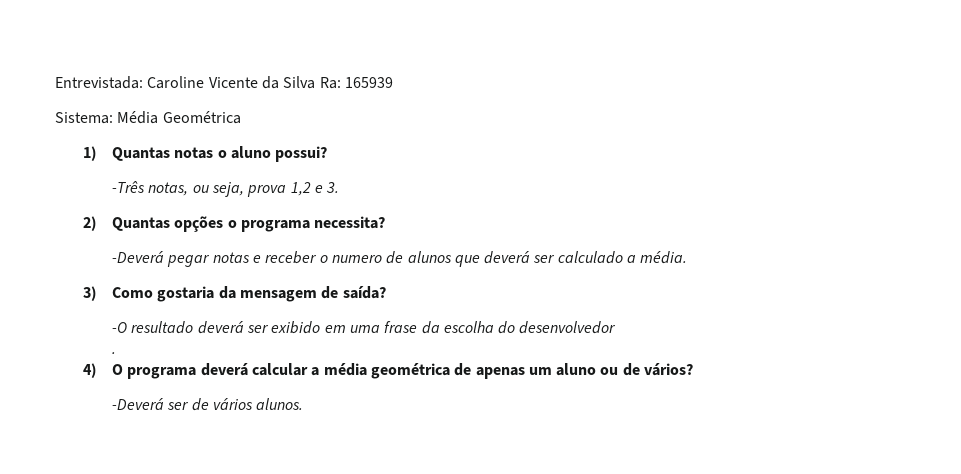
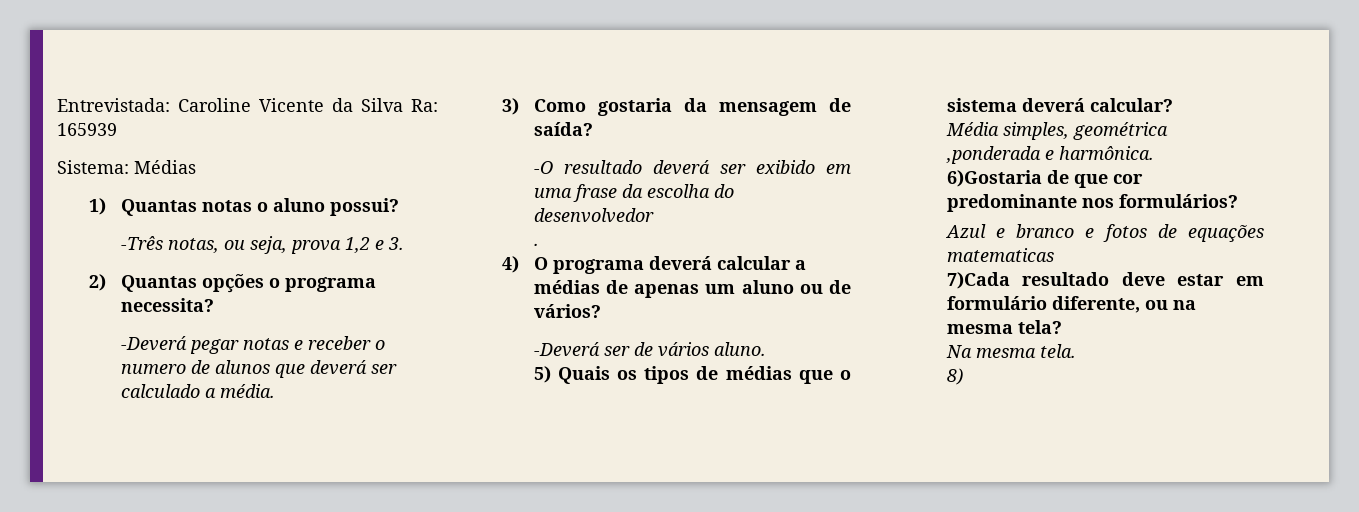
- Sistema: Média Geométrica
+ Sistema: Médias
- 4) O programa deverá calcular a média geométrica de apenas um aluno ou de vários?
+ 4) O programa deverá calcular a médias de apenas um aluno ou de vários?
- -Deverá ser de vários alunos.
+ -Deverá ser de vários aluno.
+ 5) Quais os tipos de médias que o sistema deverá calcular?
+ Média simples, geométrica ,ponderada e harmônica.
+ 6)Gostaria de que cor predominante nos formulários?
+ Azul e branco e fotos de equações matematicas
+ 7)Cada resultado deve estar em formulário diferente, ou na mesma tela?
+ Na mesma tela.
+ 8)

